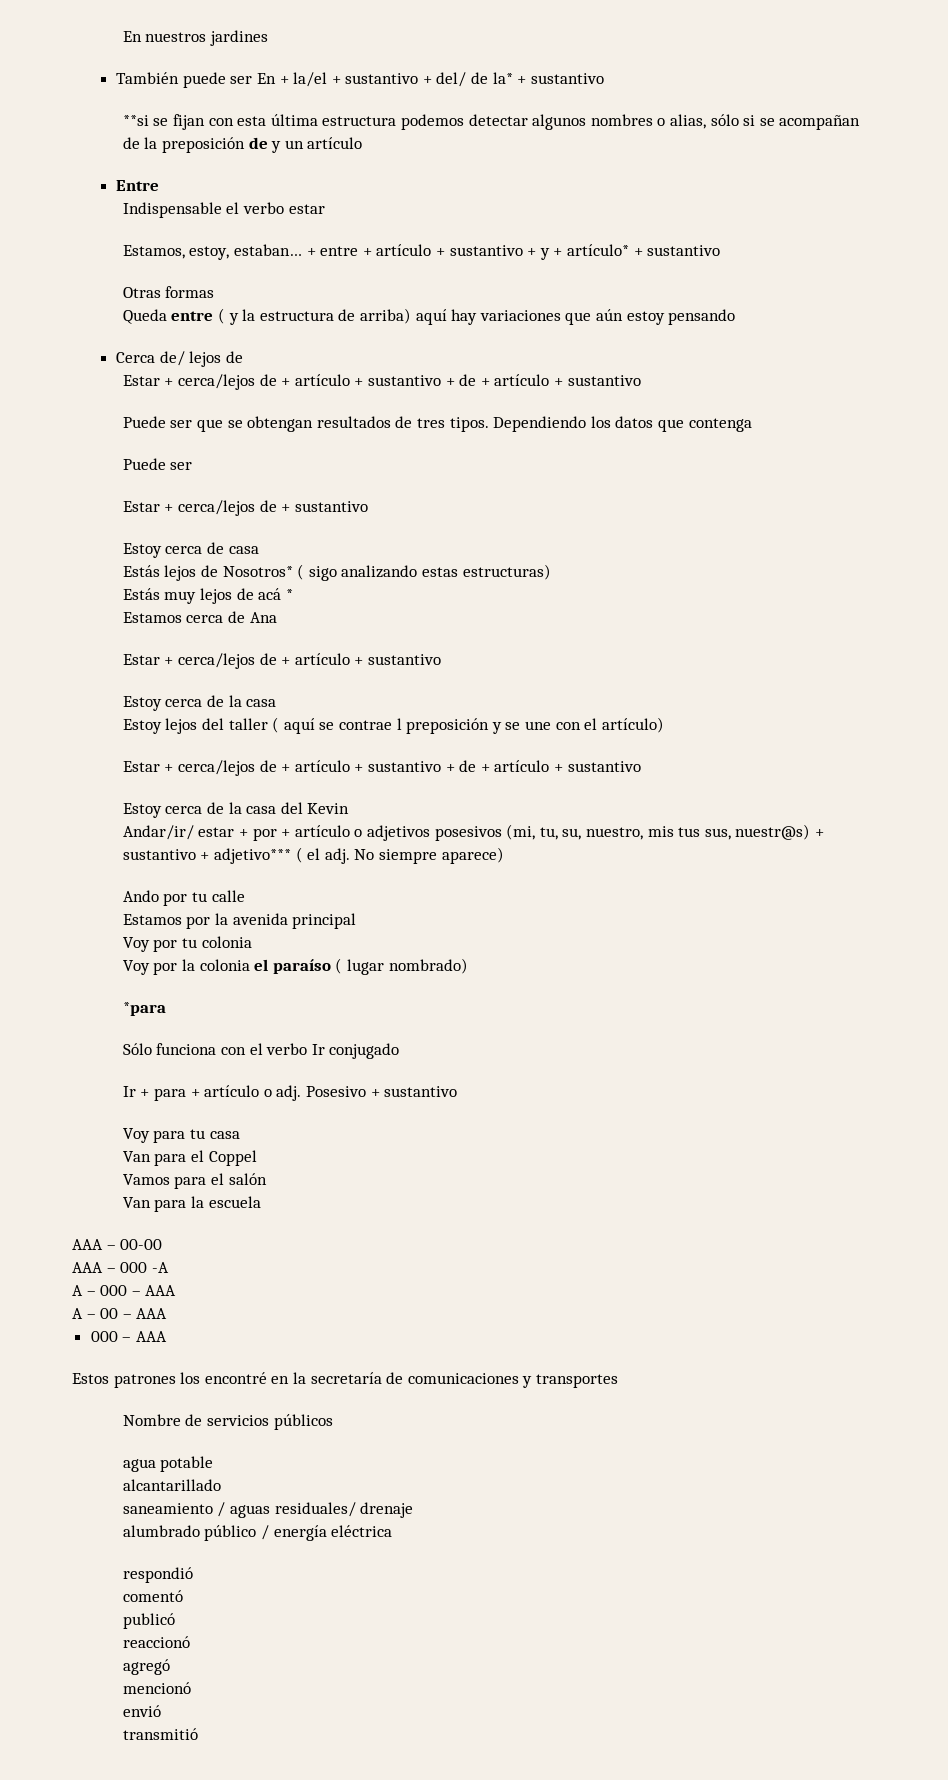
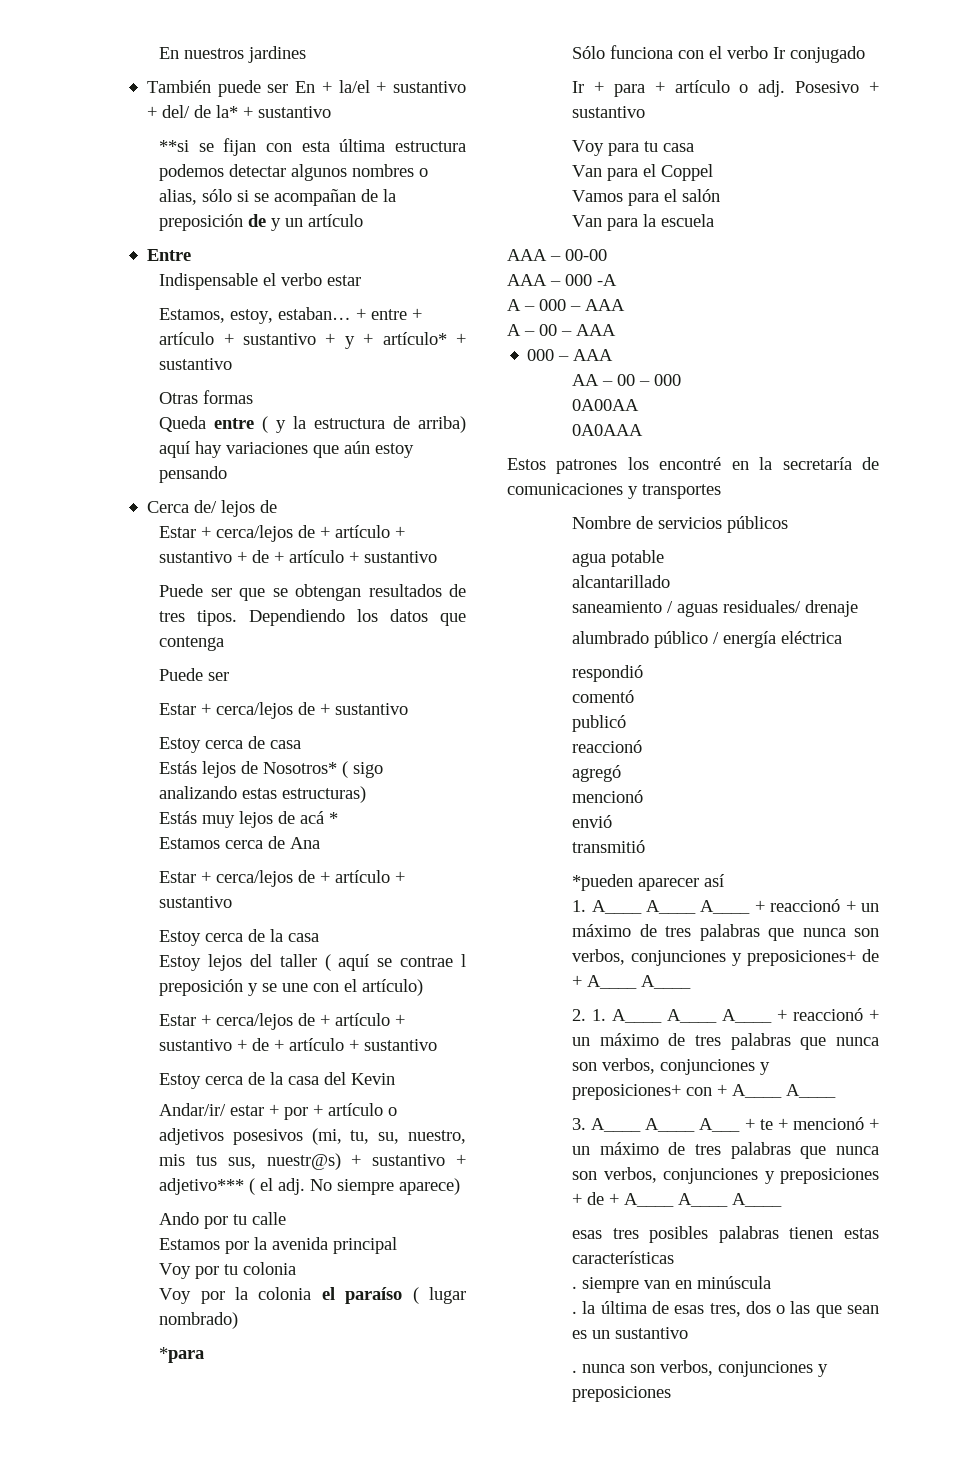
+ AA – 00 – 000
+ 0A00AA
+ 0A0AAA
+ *pueden aparecer así
+ 1. A____ A____ A____ + reaccionó + un máximo de tres palabras que nunca son verbos, conjunciones y preposiciones+ de + A____ A____
+ 2. 1. A____ A____ A____ + reaccionó + un máximo de tres palabras que nunca son verbos, conjunciones y preposiciones+ con + A____ A____
+ 3. A____ A____ A___ + te + mencionó + un máximo de tres palabras que nunca son verbos, conjunciones y preposiciones + de + A____ A____ A____
+ esas tres posibles palabras tienen estas características
+ . siempre van en minúscula
+ . la última de esas tres, dos o las que sean es un sustantivo
+ . nunca son verbos, conjunciones y preposiciones

